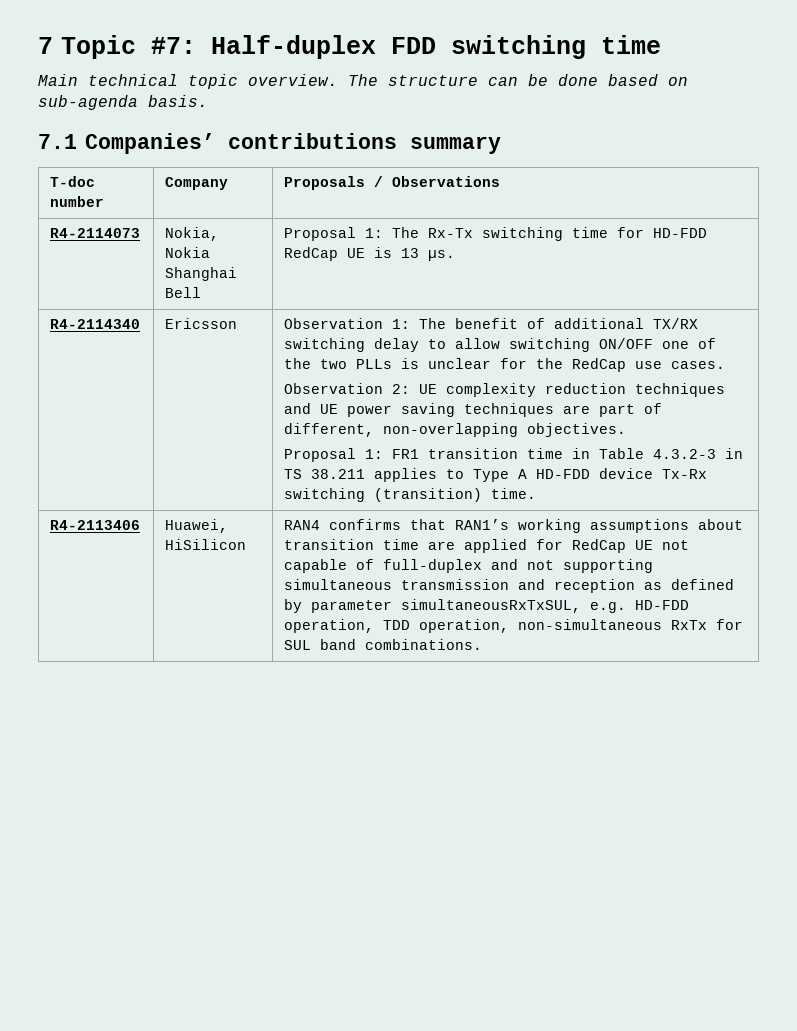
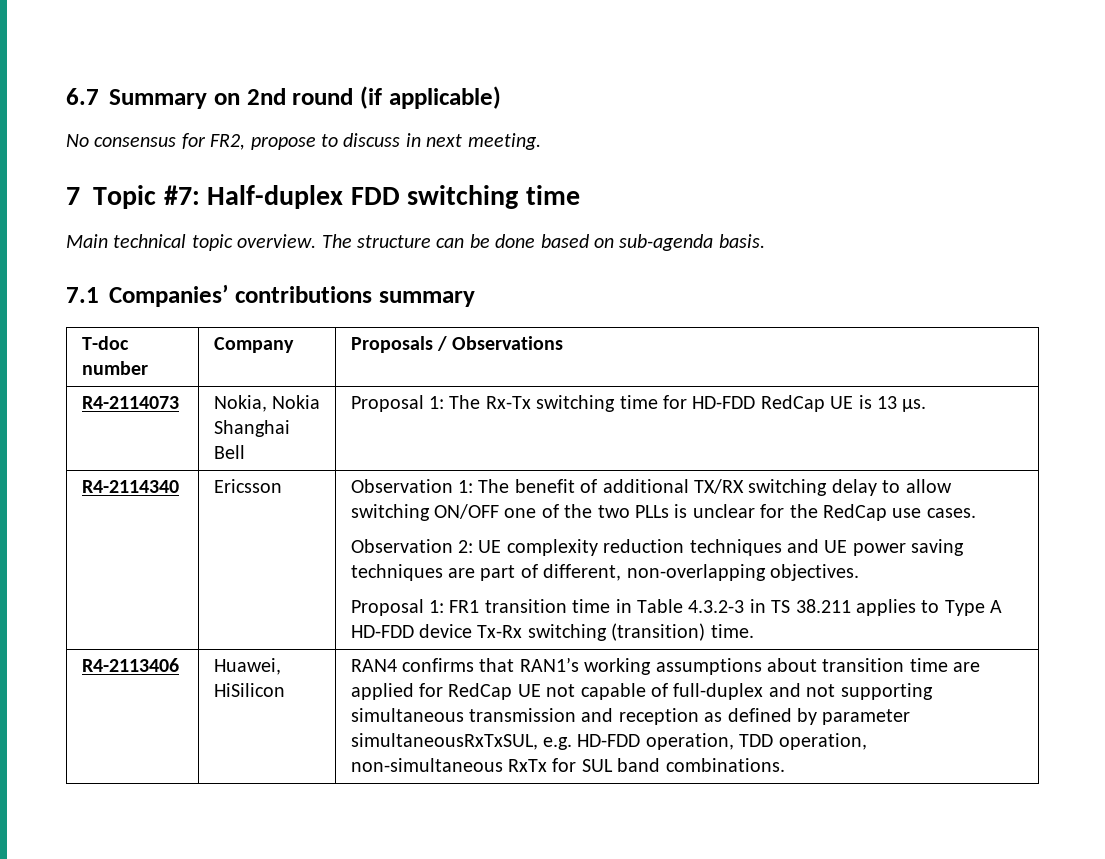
+ 6.7 Summary on 2nd round (if applicable)
+ No consensus for FR2, propose to discuss in next meeting.

